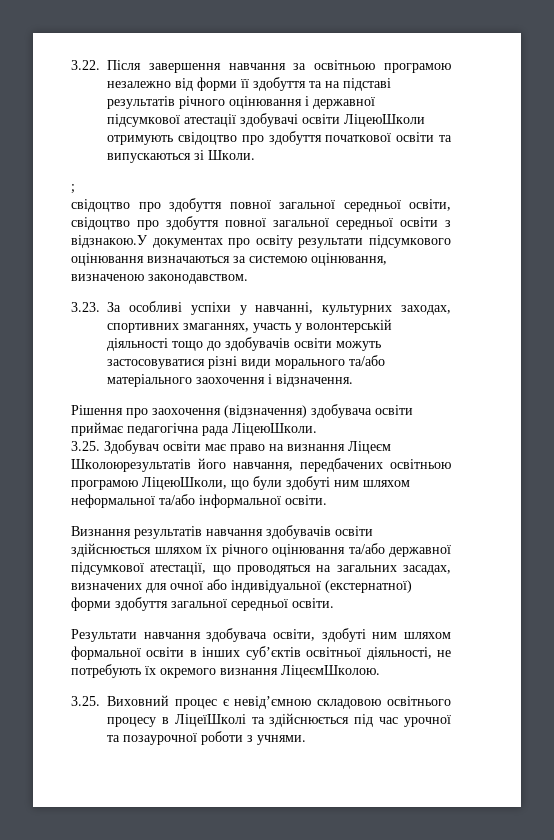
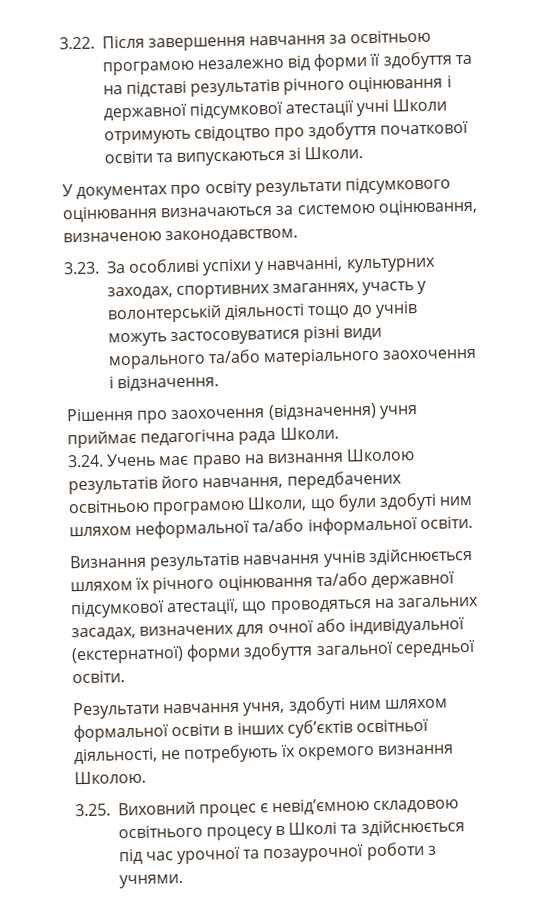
- 3.22. Після завершення навчання за освітньою програмою незалежно від форми її здобуття та на підставі результатів річного оцінювання і державної підсумкової атестації здобувачі освіти ЛіцеюШколи отримують свідоцтво про здобуття початкової освіти та випускаються зі Школи.
+ 3.22. Після завершення навчання за освітньою програмою незалежно від форми її здобуття та на підставі результатів річного оцінювання і державної підсумкової атестації учні Школи отримують свідоцтво про здобуття початкової освіти та випускаються зі Школи.
- ;
- свідоцтво про здобуття повної загальної середньої освіти, свідоцтво про здобуття повної загальної середньої освіти з відзнакою.У документах про освіту результати підсумкового оцінювання визначаються за системою оцінювання, визначеною законодавством.
+ У документах про освіту результати підсумкового оцінювання визначаються за системою оцінювання, визначеною законодавством.
- 3.23. За особливі успіхи у навчанні, культурних заходах, спортивних змаганнях, участь у волонтерській діяльності тощо до здобувачів освіти можуть застосовуватися різні види морального та/або матеріального заохочення і відзначення.
+ 3.23. За особливі успіхи у навчанні, культурних заходах, спортивних змаганнях, участь у волонтерській діяльності тощо до учнів можуть застосовуватися різні види морального та/або матеріального заохочення і відзначення.
- Рішення про заохочення (відзначення) здобувача освіти приймає педагогічна рада ЛіцеюШколи.
- 3.25. Здобувач освіти має право на визнання Ліцеєм Школоюрезультатів його навчання, передбачених освітньою програмою ЛіцеюШколи, що були здобуті ним шляхом неформальної та/або інформальної освіти.
+ Рішення про заохочення (відзначення) учня приймає педагогічна рада Школи.
+ 3.24. Учень має право на визнання Школою результатів його навчання, передбачених освітньою програмою Школи, що були здобуті ним шляхом неформальної та/або інформальної освіти.
- Визнання результатів навчання здобувачів освіти здійснюється шляхом їх річного оцінювання та/або державної підсумкової атестації, що проводяться на загальних засадах, визначених для очної або індивідуальної (екстернатної) форми здобуття загальної середньої освіти.
+ Визнання результатів навчання учнів здійснюється шляхом їх річного оцінювання та/або державної підсумкової атестації, що проводяться на загальних засадах, визначених для очної або індивідуальної (екстернатної) форми здобуття загальної середньої освіти.
- Результати навчання здобувача освіти, здобуті ним шляхом формальної освіти в інших суб’єктів освітньої діяльності, не потребують їх окремого визнання ЛіцеємШколою.
+ Результати навчання учня, здобуті ним шляхом формальної освіти в інших суб’єктів освітньої діяльності, не потребують їх окремого визнання Школою.
- 3.25. Виховний процес є невід’ємною складовою освітнього процесу в ЛіцеїШколі та здійснюється під час урочної та позаурочної роботи з учнями.
+ 3.25. Виховний процес є невід’ємною складовою освітнього процесу в Школі та здійснюється під час урочної та позаурочної роботи з учнями.

